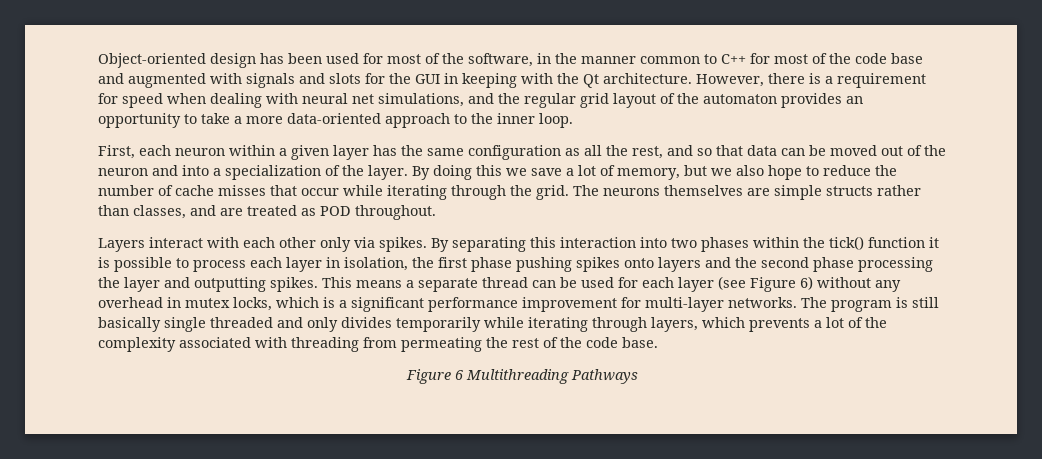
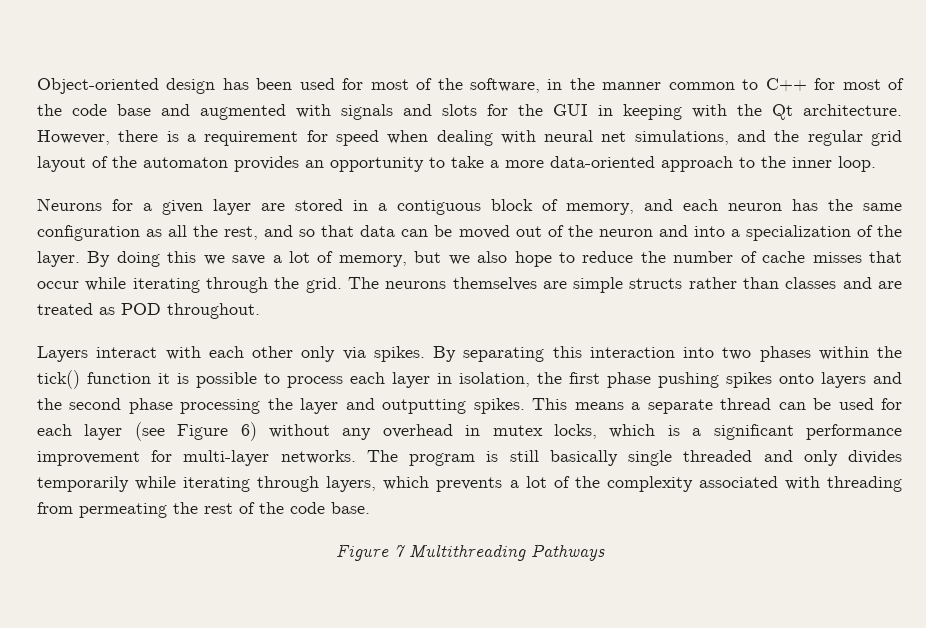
- First, each neuron within a given layer has the same configuration as all the rest, and so that data can be moved out of the neuron and into a specialization of the layer.
+ Neurons for a given layer are stored in a contiguous block of memory, and each neuron has the same configuration as all the rest, and so that data can be moved out of the neuron and into a specialization of the layer.
- The neurons themselves are simple structs rather than classes, and are treated as POD throughout.
+ The neurons themselves are simple structs rather than classes and are treated as POD throughout.
- Figure 6 Multithreading Pathways
+ Figure 7 Multithreading Pathways

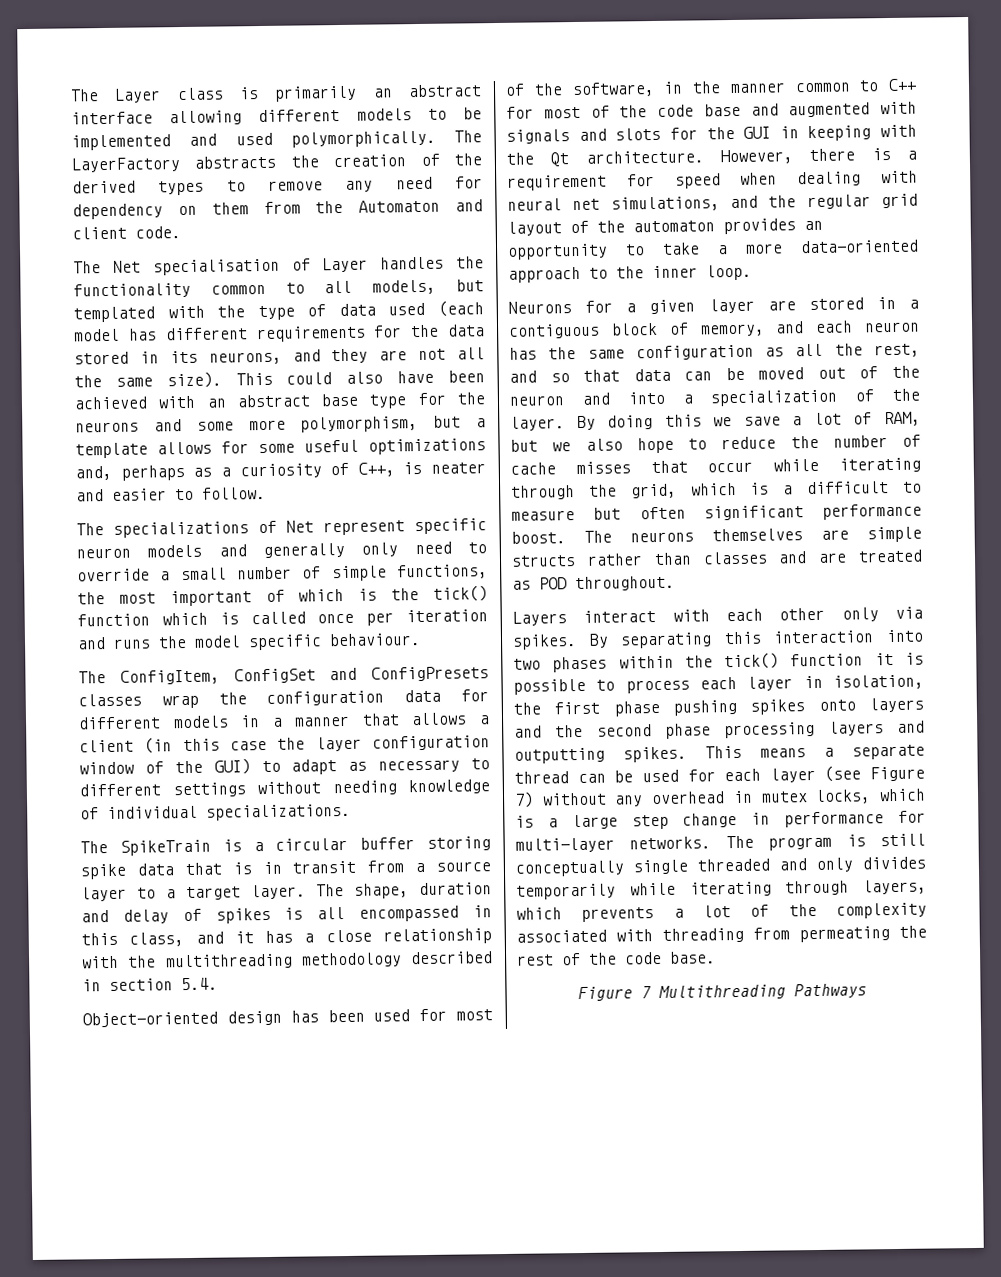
+ The Layer class is primarily an abstract interface allowing different models to be implemented and used polymorphically. The LayerFactory abstracts the creation of the derived types to remove any need for dependency on them from the Automaton and client code.
+ The Net specialisation of Layer handles the functionality common to all models, but templated with the type of data used (each model has different requirements for the data stored in its neurons, and they are not all the same size). This could also have been achieved with an abstract base type for the neurons and some more polymorphism, but a template allows for some useful optimizations and, perhaps as a curiosity of C++, is neater and easier to follow.
+ The specializations of Net represent specific neuron models and generally only need to override a small number of simple functions, the most important of which is the tick() function which is called once per iteration and runs the model specific behaviour.
+ The ConfigItem, ConfigSet and ConfigPresets classes wrap the configuration data for different models in a manner that allows a client (in this case the layer configuration window of the GUI) to adapt as necessary to different settings without needing knowledge of individual specializations.
+ The SpikeTrain is a circular buffer storing spike data that is in transit from a source layer to a target layer. The shape, duration and delay of spikes is all encompassed in this class, and it has a close relationship with the multithreading methodology described in section 5.4.
- By doing this we save a lot of memory, but we also hope to reduce the number of cache misses that occur while iterating through the grid.
+ By doing this we save a lot of RAM, but we also hope to reduce the number of cache misses that occur while iterating through the grid, which is a difficult to measure but often significant performance boost.
- By separating this interaction into two phases within the tick() function it is possible to process each layer in isolation, the first phase pushing spikes onto layers and the second phase processing the layer and outputting spikes.
+ By separating this interaction into two phases within the tick() function it is possible to process each layer in isolation, the first phase pushing spikes onto layers and the second phase processing layers and outputting spikes.
- This means a separate thread can be used for each layer (see Figure 6) without any overhead in mutex locks, which is a significant performance improvement for multi-layer networks.
+ This means a separate thread can be used for each layer (see Figure 7) without any overhead in mutex locks, which is a large step change in performance for multi-layer networks.
- The program is still basically single threaded and only divides temporarily while iterating through layers, which prevents a lot of the complexity associated with threading from permeating the rest of the code base.
+ The program is still conceptually single threaded and only divides temporarily while iterating through layers, which prevents a lot of the complexity associated with threading from permeating the rest of the code base.

